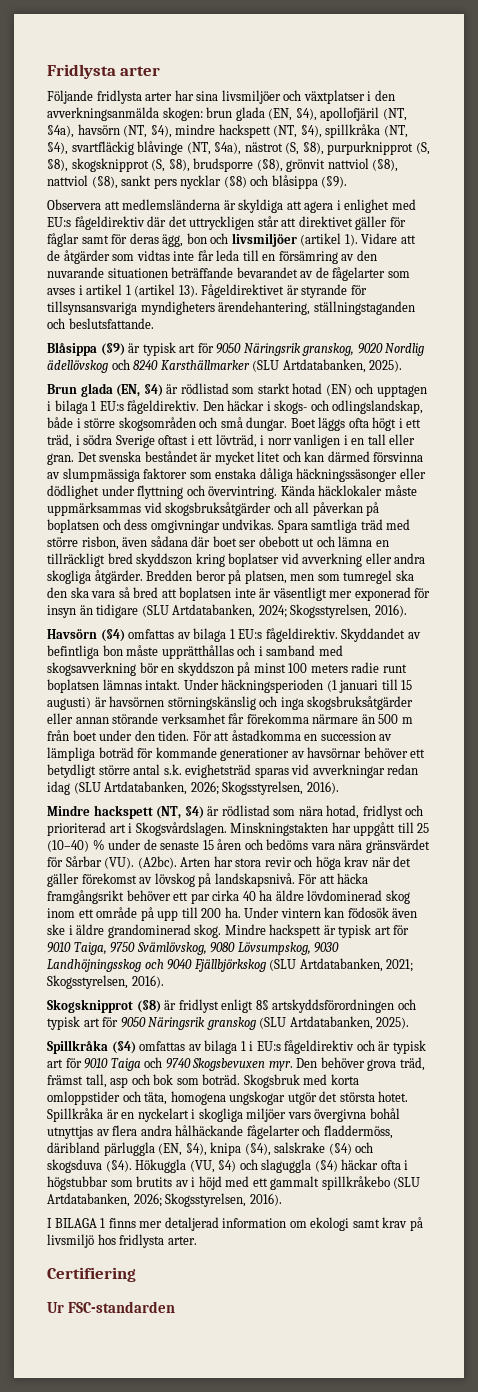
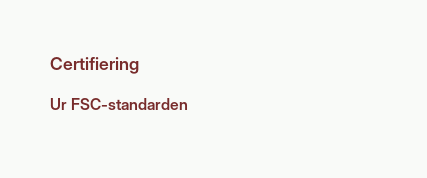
- Fridlysta arter
- Följande fridlysta arter har sina livsmiljöer och växtplatser i den avverkningsanmälda skogen: brun glada (EN, §4), apollofjäril (NT, §4a), havsörn (NT, §4), mindre hackspett (NT, §4), spillkråka (NT, §4), svartfläckig blåvinge (NT, §4a), nästrot (S, §8), purpurknipprot (S, §8), skogsknipprot (S, §8), brudsporre (§8), grönvit nattviol (§8), nattviol (§8), sankt pers nycklar (§8) och blåsippa (§9).
- Observera att medlemsländerna är skyldiga att agera i enlighet med EU:s fågeldirektiv där det uttryckligen står att direktivet gäller för fåglar samt för deras ägg, bon och livsmiljöer (artikel 1). Vidare att de åtgärder som vidtas inte får leda till en försämring av den nuvarande situationen beträffande bevarandet av de fågelarter som avses i artikel 1 (artikel 13). Fågeldirektivet är styrande för tillsynsansvariga myndigheters ärendehantering, ställningstaganden och beslutsfattande.
- Blåsippa (§9) är typisk art för 9050 Näringsrik granskog, 9020 Nordlig ädellövskog och 8240 Karsthällmarker (SLU Artdatabanken, 2025).
- Brun glada (EN, §4) är rödlistad som starkt hotad (EN) och upptagen i bilaga 1 EU:s fågeldirektiv. Den häckar i skogs- och odlingslandskap, både i större skogsområden och små dungar. Boet läggs ofta högt i ett träd, i södra Sverige oftast i ett lövträd, i norr vanligen i en tall eller gran. Det svenska beståndet är mycket litet och kan därmed försvinna av slumpmässiga faktorer som enstaka dåliga häckningssäsonger eller dödlighet under flyttning och övervintring. Kända häcklokaler måste uppmärksammas vid skogsbruksåtgärder och all påverkan på boplatsen och dess omgivningar undvikas. Spara samtliga träd med större risbon, även sådana där boet ser obebott ut och lämna en tillräckligt bred skyddszon kring boplatser vid avverkning eller andra skogliga åtgärder. Bredden beror på platsen, men som tumregel ska den ska vara så bred att boplatsen inte är väsentligt mer exponerad för insyn än tidigare (SLU Artdatabanken, 2024; Skogsstyrelsen, 2016).
- Havsörn (§4) omfattas av bilaga 1 EU:s fågeldirektiv. Skyddandet av befintliga bon måste upprätthållas och i samband med skogsavverkning bör en skyddszon på minst 100 meters radie runt boplatsen lämnas intakt. Under häckningsperioden (1 januari till 15 augusti) är havsörnen störningskänslig och inga skogsbruksåtgärder eller annan störande verksamhet får förekomma närmare än 500 m från boet under den tiden. För att åstadkomma en succession av lämpliga boträd för kommande generationer av havsörnar behöver ett betydligt större antal s.k. evighetsträd sparas vid avverkningar redan idag (SLU Artdatabanken, 2026; Skogsstyrelsen, 2016).
- Mindre hackspett (NT, §4) är rödlistad som nära hotad, fridlyst och prioriterad art i Skogsvårdslagen. Minskningstakten har uppgått till 25 (10–40) % under de senaste 15 åren och bedöms vara nära gränsvärdet för Sårbar (VU). (A2bc). Arten har stora revir och höga krav när det gäller förekomst av lövskog på landskapsnivå. För att häcka framgångsrikt behöver ett par cirka 40 ha äldre lövdominerad skog inom ett område på upp till 200 ha. Under vintern kan födosök även ske i äldre grandominerad skog. Mindre hackspett är typisk art för 9010 Taiga, 9750 Svämlövskog, 9080 Lövsumpskog, 9030 Landhöjningsskog och 9040 Fjällbjörkskog (SLU Artdatabanken, 2021; Skogsstyrelsen, 2016).
- Skogsknipprot (§8) är fridlyst enligt 8§ artskyddsförordningen och typisk art för 9050 Näringsrik granskog (SLU Artdatabanken, 2025).
- Spillkråka (§4) omfattas av bilaga 1 i EU:s fågeldirektiv och är typisk art för 9010 Taiga och 9740 Skogsbevuxen myr. Den behöver grova träd, främst tall, asp och bok som boträd. Skogsbruk med korta omloppstider och täta, homogena ungskogar utgör det största hotet. Spillkråka är en nyckelart i skogliga miljöer vars övergivna bohål utnyttjas av flera andra hålhäckande fågelarter och fladdermöss, däribland pärluggla (EN, §4), knipa (§4), salskrake (§4) och skogsduva (§4). Hökuggla (VU, §4) och slaguggla (§4) häckar ofta i högstubbar som brutits av i höjd med ett gammalt spillkråkebo (SLU Artdatabanken, 2026; Skogsstyrelsen, 2016).
- I BILAGA 1 finns mer detaljerad information om ekologi samt krav på livsmiljö hos fridlysta arter.

